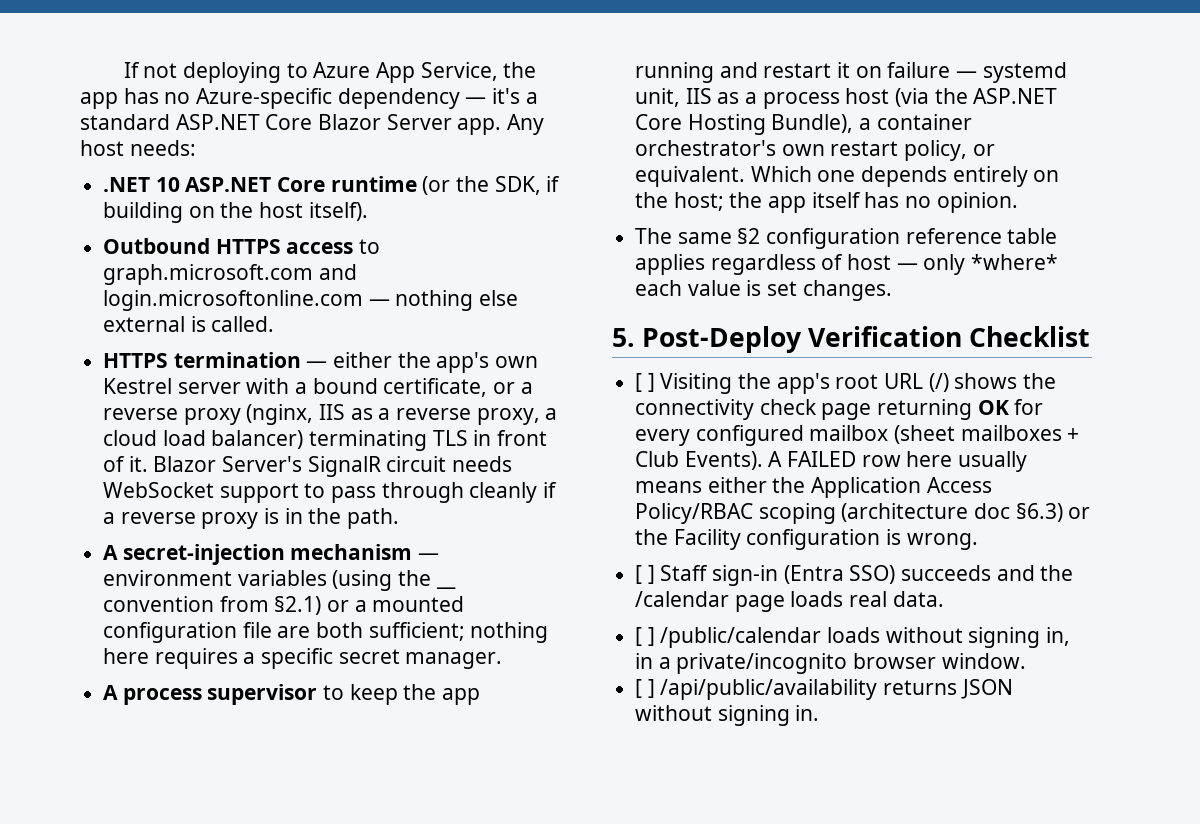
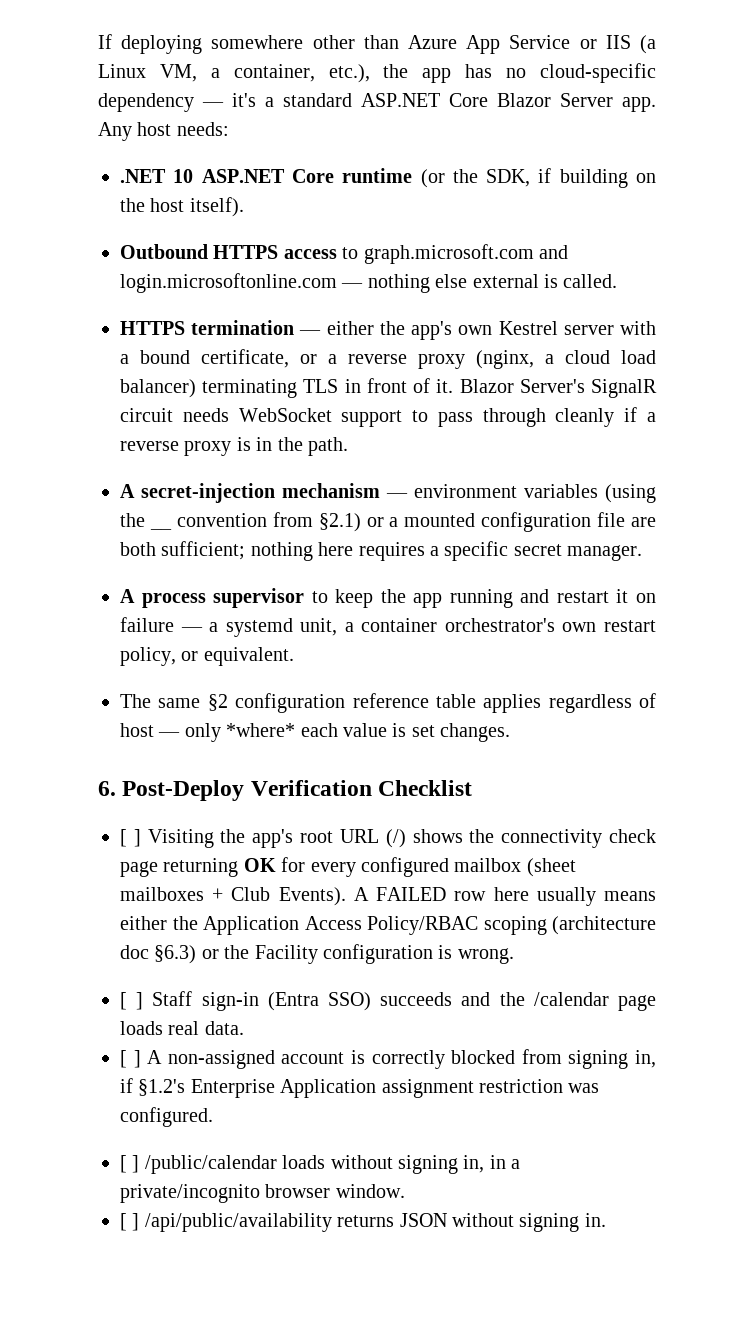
- If not deploying to Azure App Service, the app has no Azure-specific dependency — it's a standard ASP.NET Core Blazor Server app.
+ If deploying somewhere other than Azure App Service or IIS (a Linux VM, a container, etc.), the app has no cloud-specific dependency — it's a standard ASP.NET Core Blazor Server app.
- HTTPS termination — either the app's own Kestrel server with a bound certificate, or a reverse proxy (nginx, IIS as a reverse proxy, a cloud load balancer) terminating TLS in front of it.
+ HTTPS termination — either the app's own Kestrel server with a bound certificate, or a reverse proxy (nginx, a cloud load balancer) terminating TLS in front of it.
- A process supervisor to keep the app running and restart it on failure — systemd unit, IIS as a process host (via the ASP.NET Core Hosting Bundle), a container orchestrator's own restart policy, or equivalent. Which one depends entirely on the host; the app itself has no opinion.
+ A process supervisor to keep the app running and restart it on failure — a systemd unit, a container orchestrator's own restart policy, or equivalent.
- 5. Post-Deploy Verification Checklist
+ 6. Post-Deploy Verification Checklist
+ [ ] A non-assigned account is correctly blocked from signing in, if §1.2's Enterprise Application assignment restriction was configured.

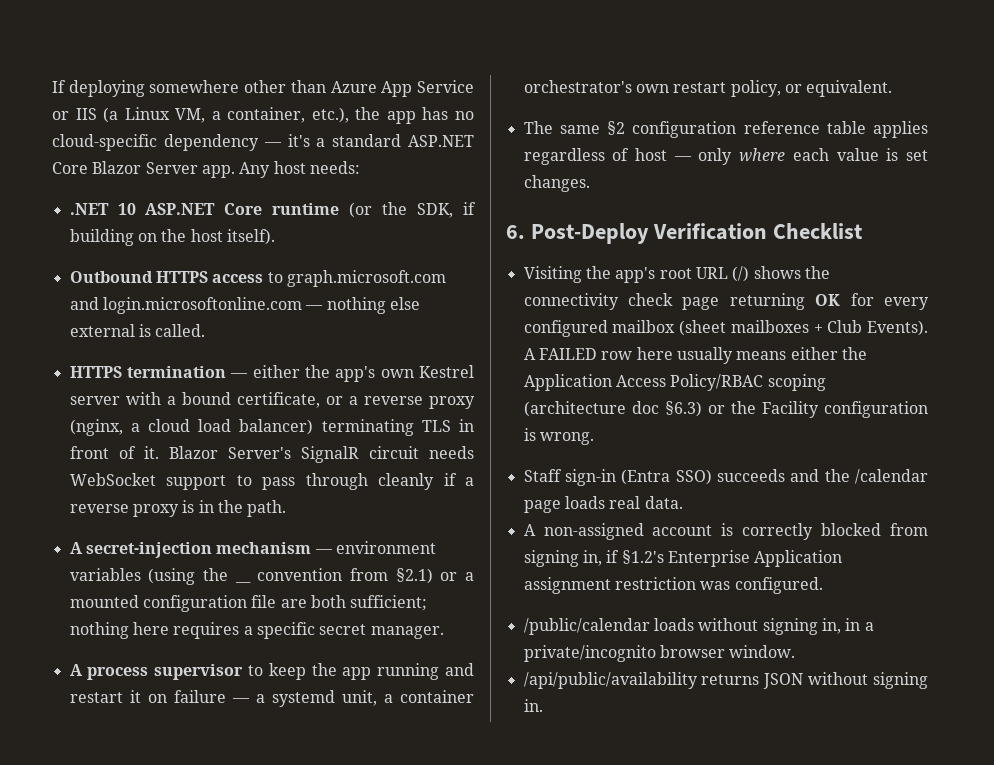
- The same §2 configuration reference table applies regardless of host — only *where* each value is set changes.
+ The same §2 configuration reference table applies regardless of host — only where each value is set changes.
- [ ] Visiting the app's root URL (/) shows the connectivity check page returning OK for every configured mailbox (sheet mailboxes + Club Events).
+ Visiting the app's root URL (/) shows the connectivity check page returning OK for every configured mailbox (sheet mailboxes + Club Events).
- [ ] Staff sign-in (Entra SSO) succeeds and the /calendar page loads real data.
+ Staff sign-in (Entra SSO) succeeds and the /calendar page loads real data.
- [ ] A non-assigned account is correctly blocked from signing in, if §1.2's Enterprise Application assignment restriction was configured.
+ A non-assigned account is correctly blocked from signing in, if §1.2's Enterprise Application assignment restriction was configured.
- [ ] /public/calendar loads without signing in, in a private/incognito browser window.
+ /public/calendar loads without signing in, in a private/incognito browser window.
- [ ] /api/public/availability returns JSON without signing in.
+ /api/public/availability returns JSON without signing in.

